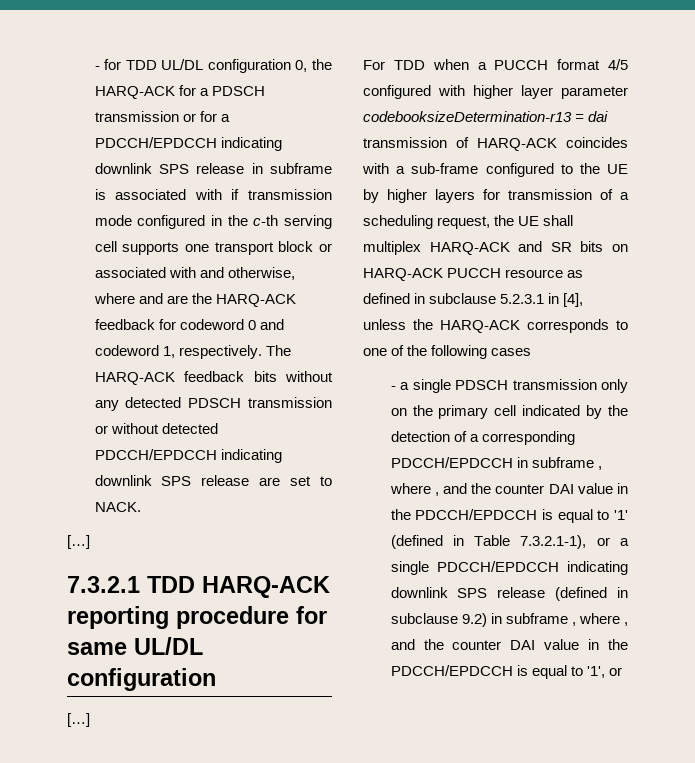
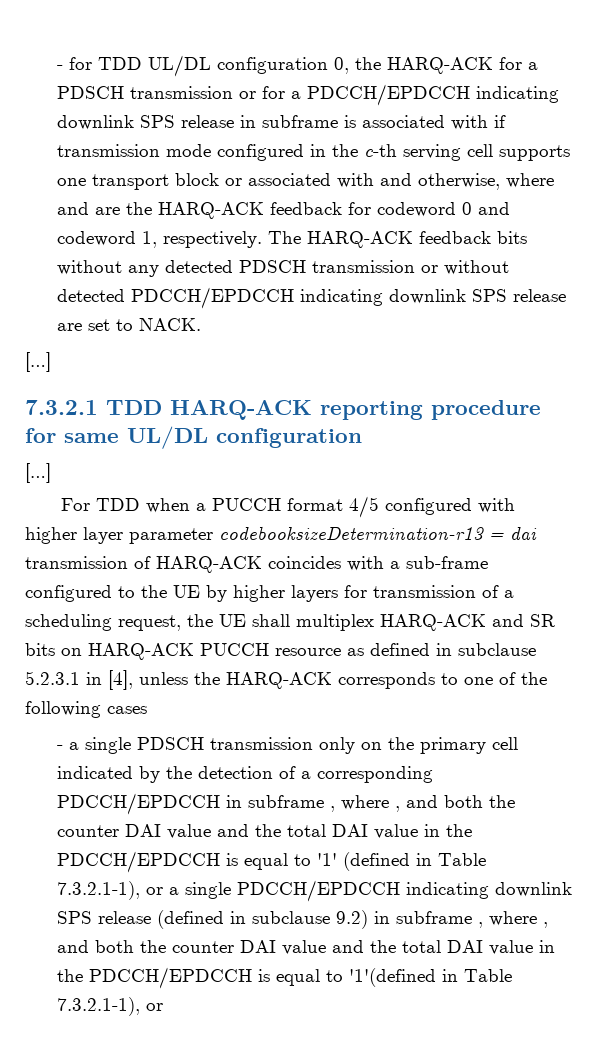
- - a single PDSCH transmission only on the primary cell indicated by the detection of a corresponding PDCCH/EPDCCH in subframe , where , and the counter DAI value in the PDCCH/EPDCCH is equal to '1' (defined in Table 7.3.2.1-1), or a single PDCCH/EPDCCH indicating downlink SPS release (defined in subclause 9.2) in subframe , where , and the counter DAI value in the PDCCH/EPDCCH is equal to '1', or
+ - a single PDSCH transmission only on the primary cell indicated by the detection of a corresponding PDCCH/EPDCCH in subframe , where , and both the counter DAI value and the total DAI value in the PDCCH/EPDCCH is equal to '1' (defined in Table 7.3.2.1-1), or a single PDCCH/EPDCCH indicating downlink SPS release (defined in subclause 9.2) in subframe , where , and both the counter DAI value and the total DAI value in the PDCCH/EPDCCH is equal to '1'(defined in Table 7.3.2.1-1), or

